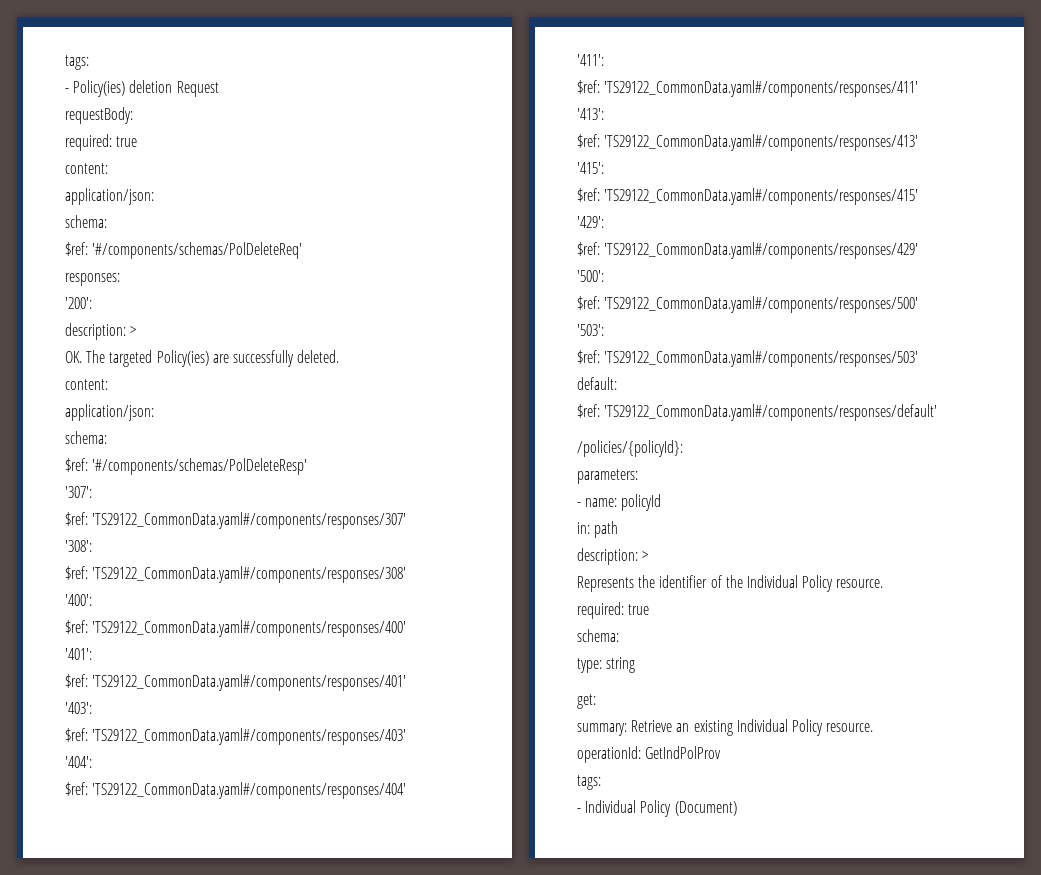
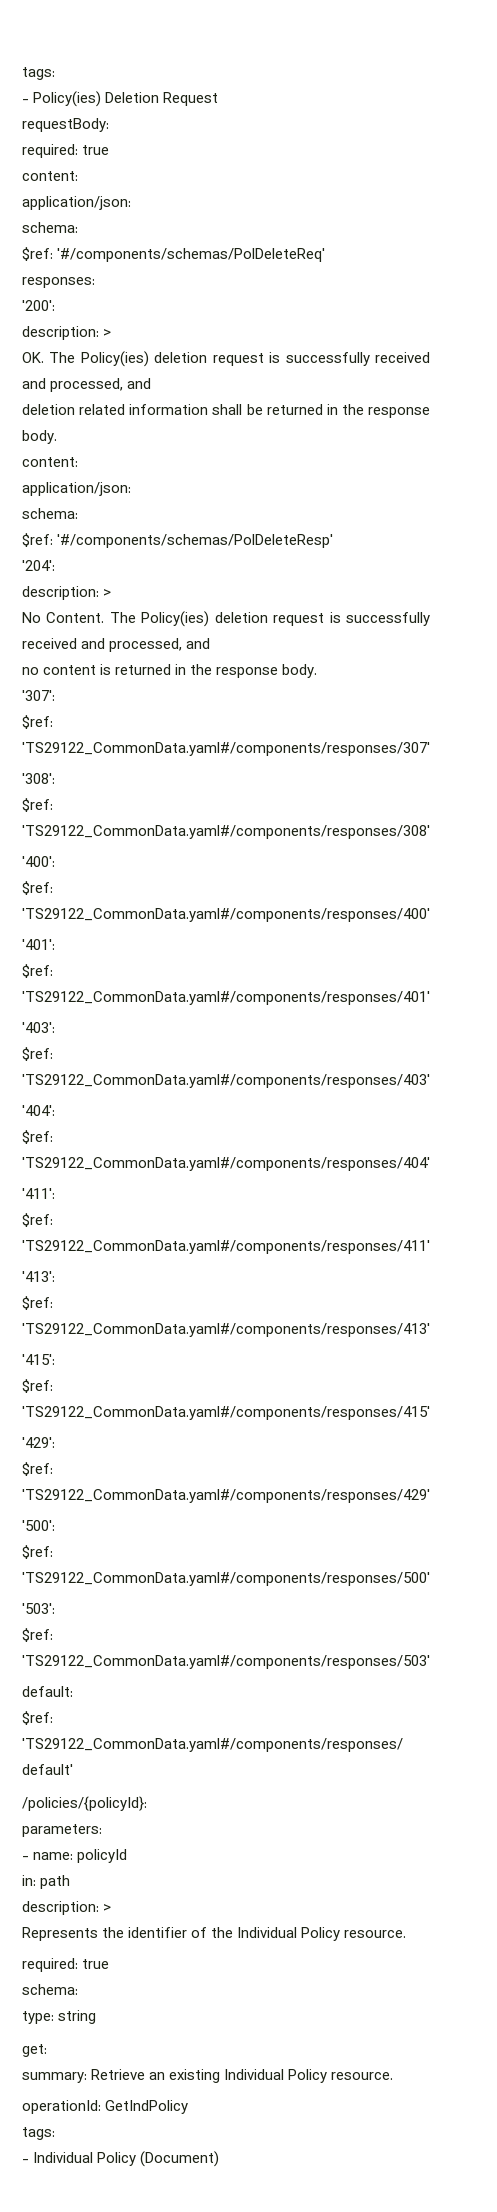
- - Policy(ies) deletion Request
+ - Policy(ies) Deletion Request
- OK. The targeted Policy(ies) are successfully deleted.
+ OK. The Policy(ies) deletion request is successfully received and processed, and
+ deletion related information shall be returned in the response body.
+ '204':
+ description: >
+ No Content. The Policy(ies) deletion request is successfully received and processed, and
+ no content is returned in the response body.
- operationId: GetIndPolProv
+ operationId: GetIndPolicy

